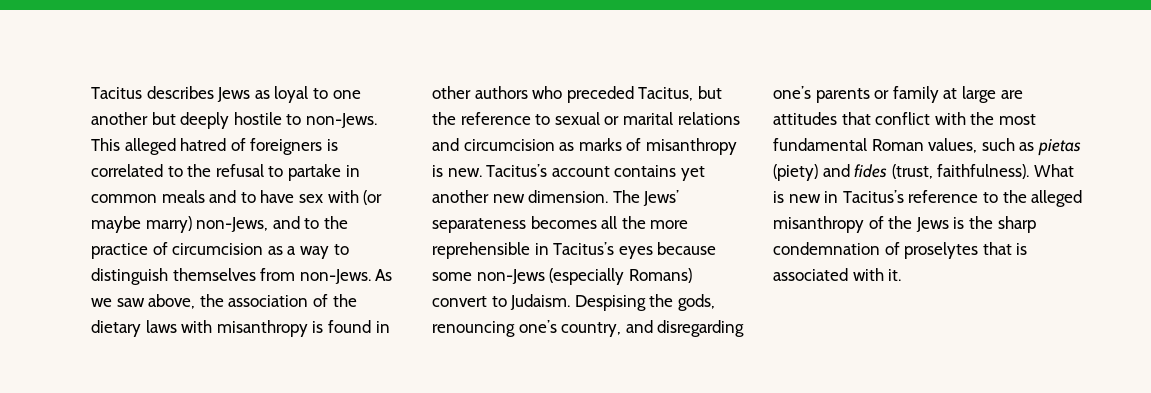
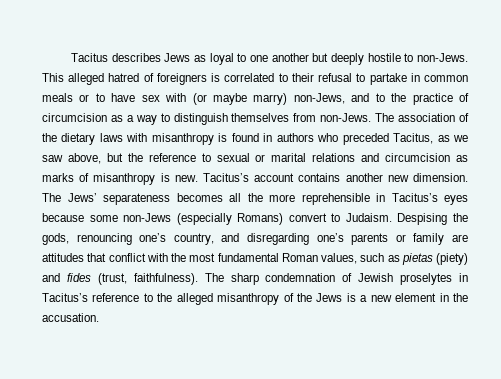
- This alleged hatred of foreigners is correlated to the refusal to partake in common meals and to have sex with (or maybe marry) non-Jews, and to the practice of circumcision as a way to distinguish themselves from non-Jews.
+ This alleged hatred of foreigners is correlated to their refusal to partake in common meals or to have sex with (or maybe marry) non-Jews, and to the practice of circumcision as a way to distinguish themselves from non-Jews.
- As we saw above, the association of the dietary laws with misanthropy is found in other authors who preceded Tacitus, but the reference to sexual or marital relations and circumcision as marks of misanthropy is new.
+ The association of the dietary laws with misanthropy is found in authors who preceded Tacitus, as we saw above, but the reference to sexual or marital relations and circumcision as marks of misanthropy is new.
- Tacitus’s account contains yet another new dimension.
+ Tacitus’s account contains another new dimension.
- Despising the gods, renouncing one’s country, and disregarding one’s parents or family at large are attitudes that conflict with the most fundamental Roman values, such as pietas (piety) and fides (trust, faithfulness).
+ Despising the gods, renouncing one’s country, and disregarding one’s parents or family are attitudes that conflict with the most fundamental Roman values, such as pietas (piety) and fides (trust, faithfulness).
- What is new in Tacitus’s reference to the alleged misanthropy of the Jews is the sharp condemnation of proselytes that is associated with it.
+ The sharp condemnation of Jewish proselytes in Tacitus’s reference to the alleged misanthropy of the Jews is a new element in the accusation.

